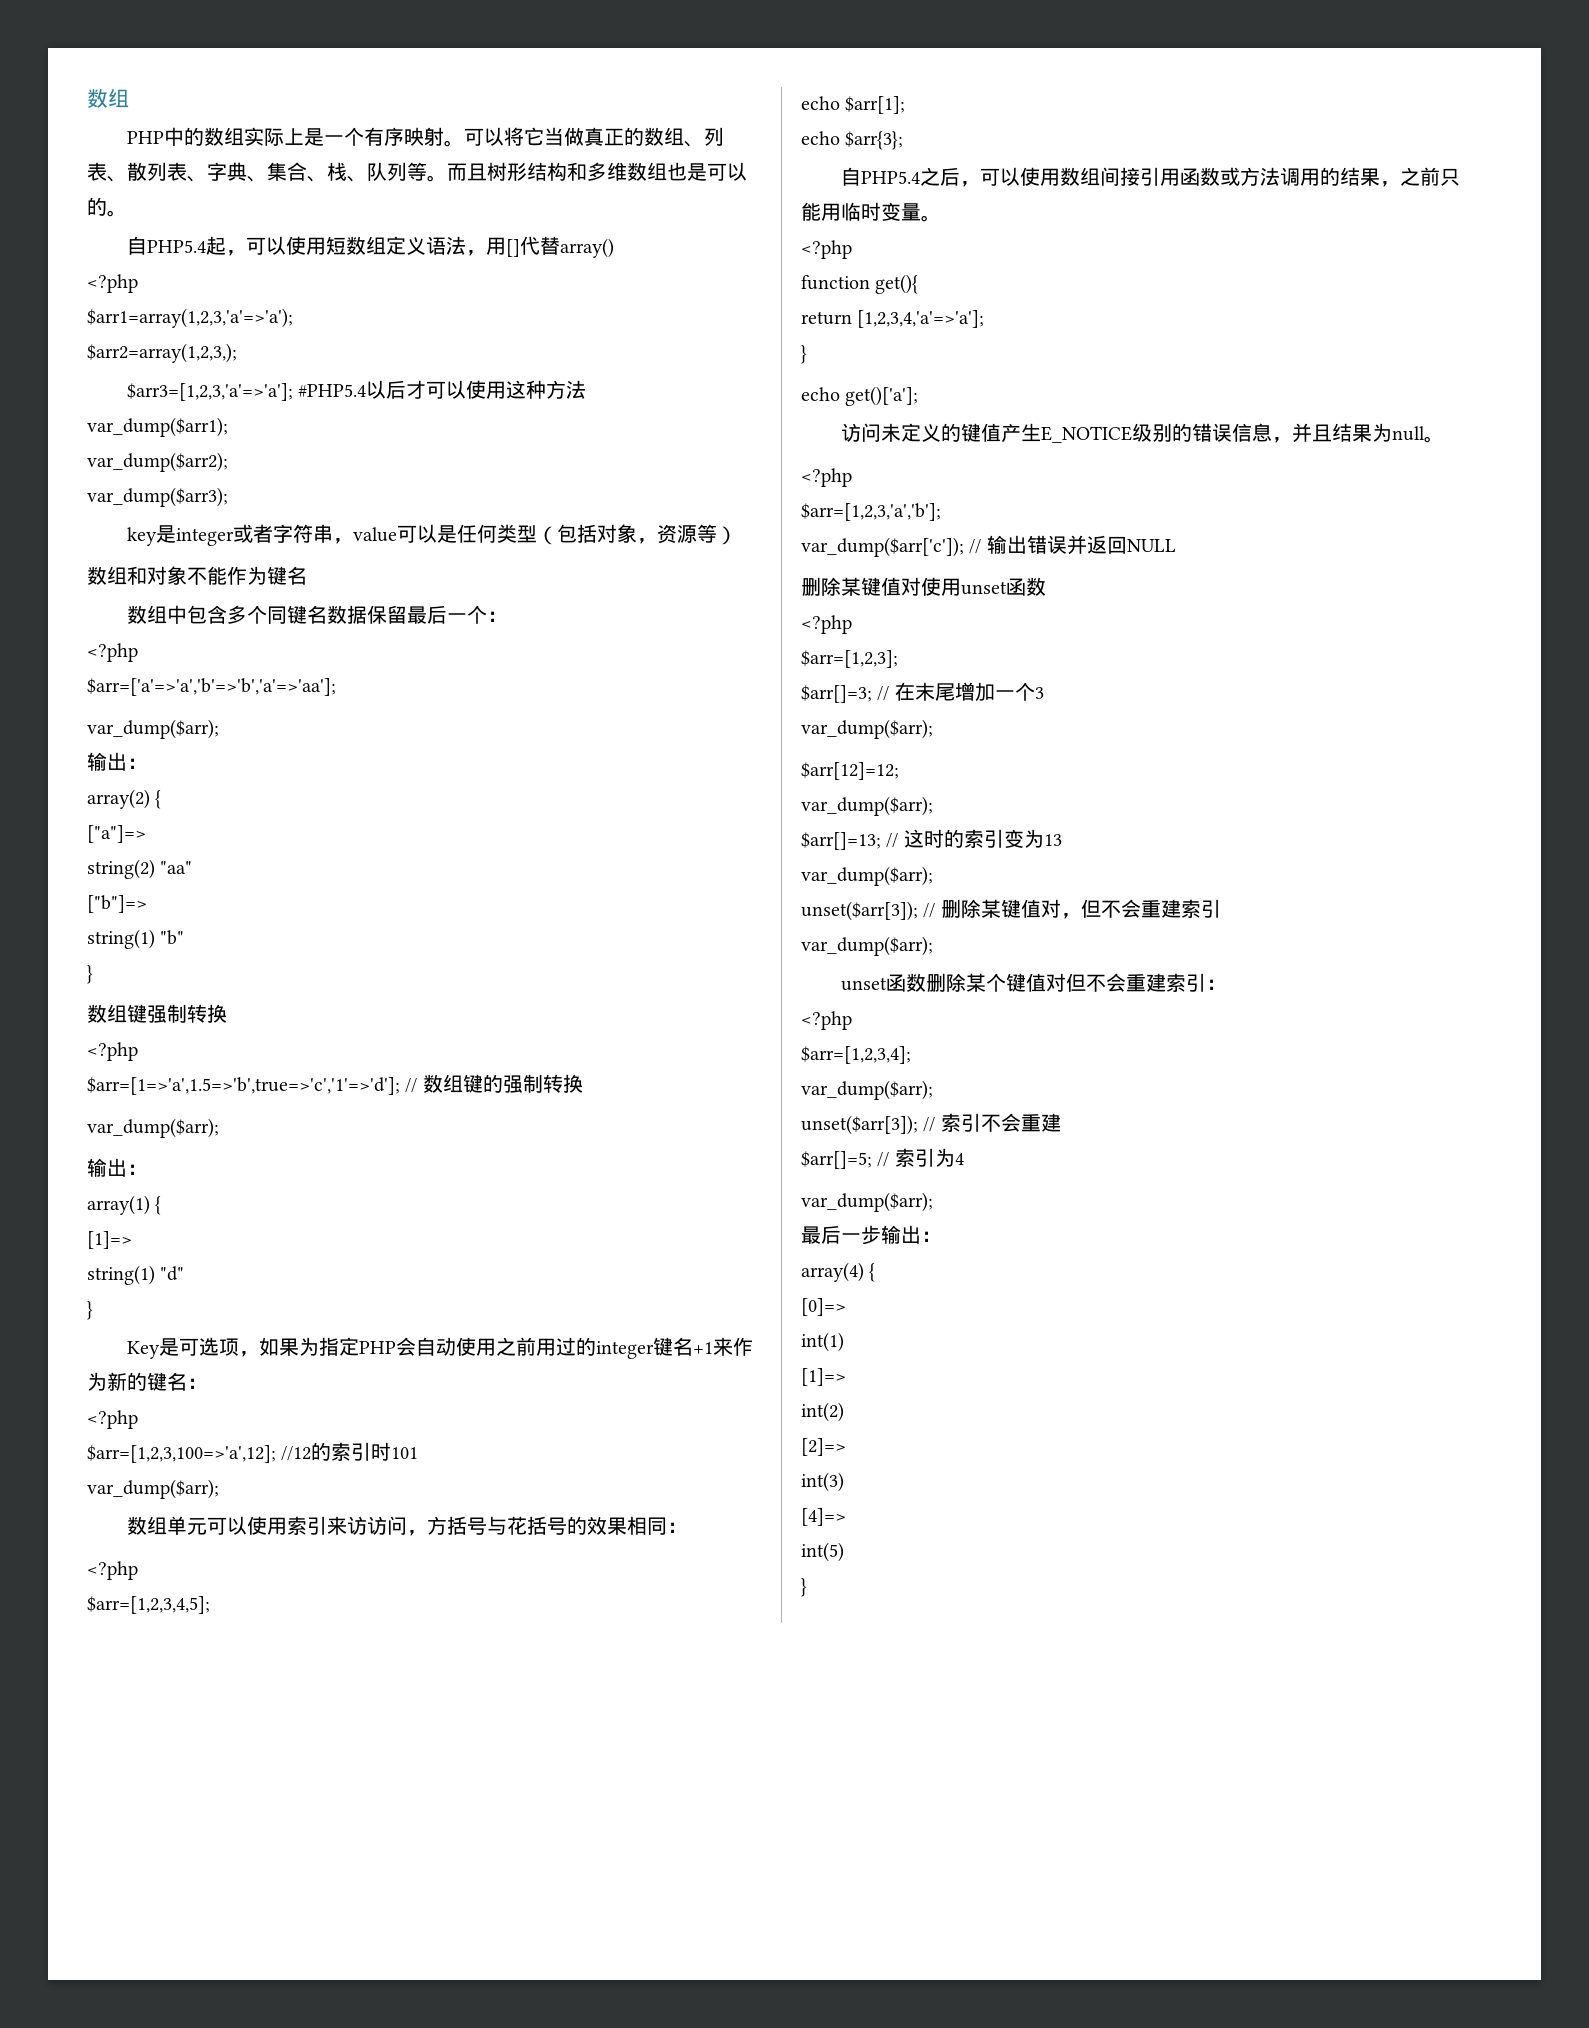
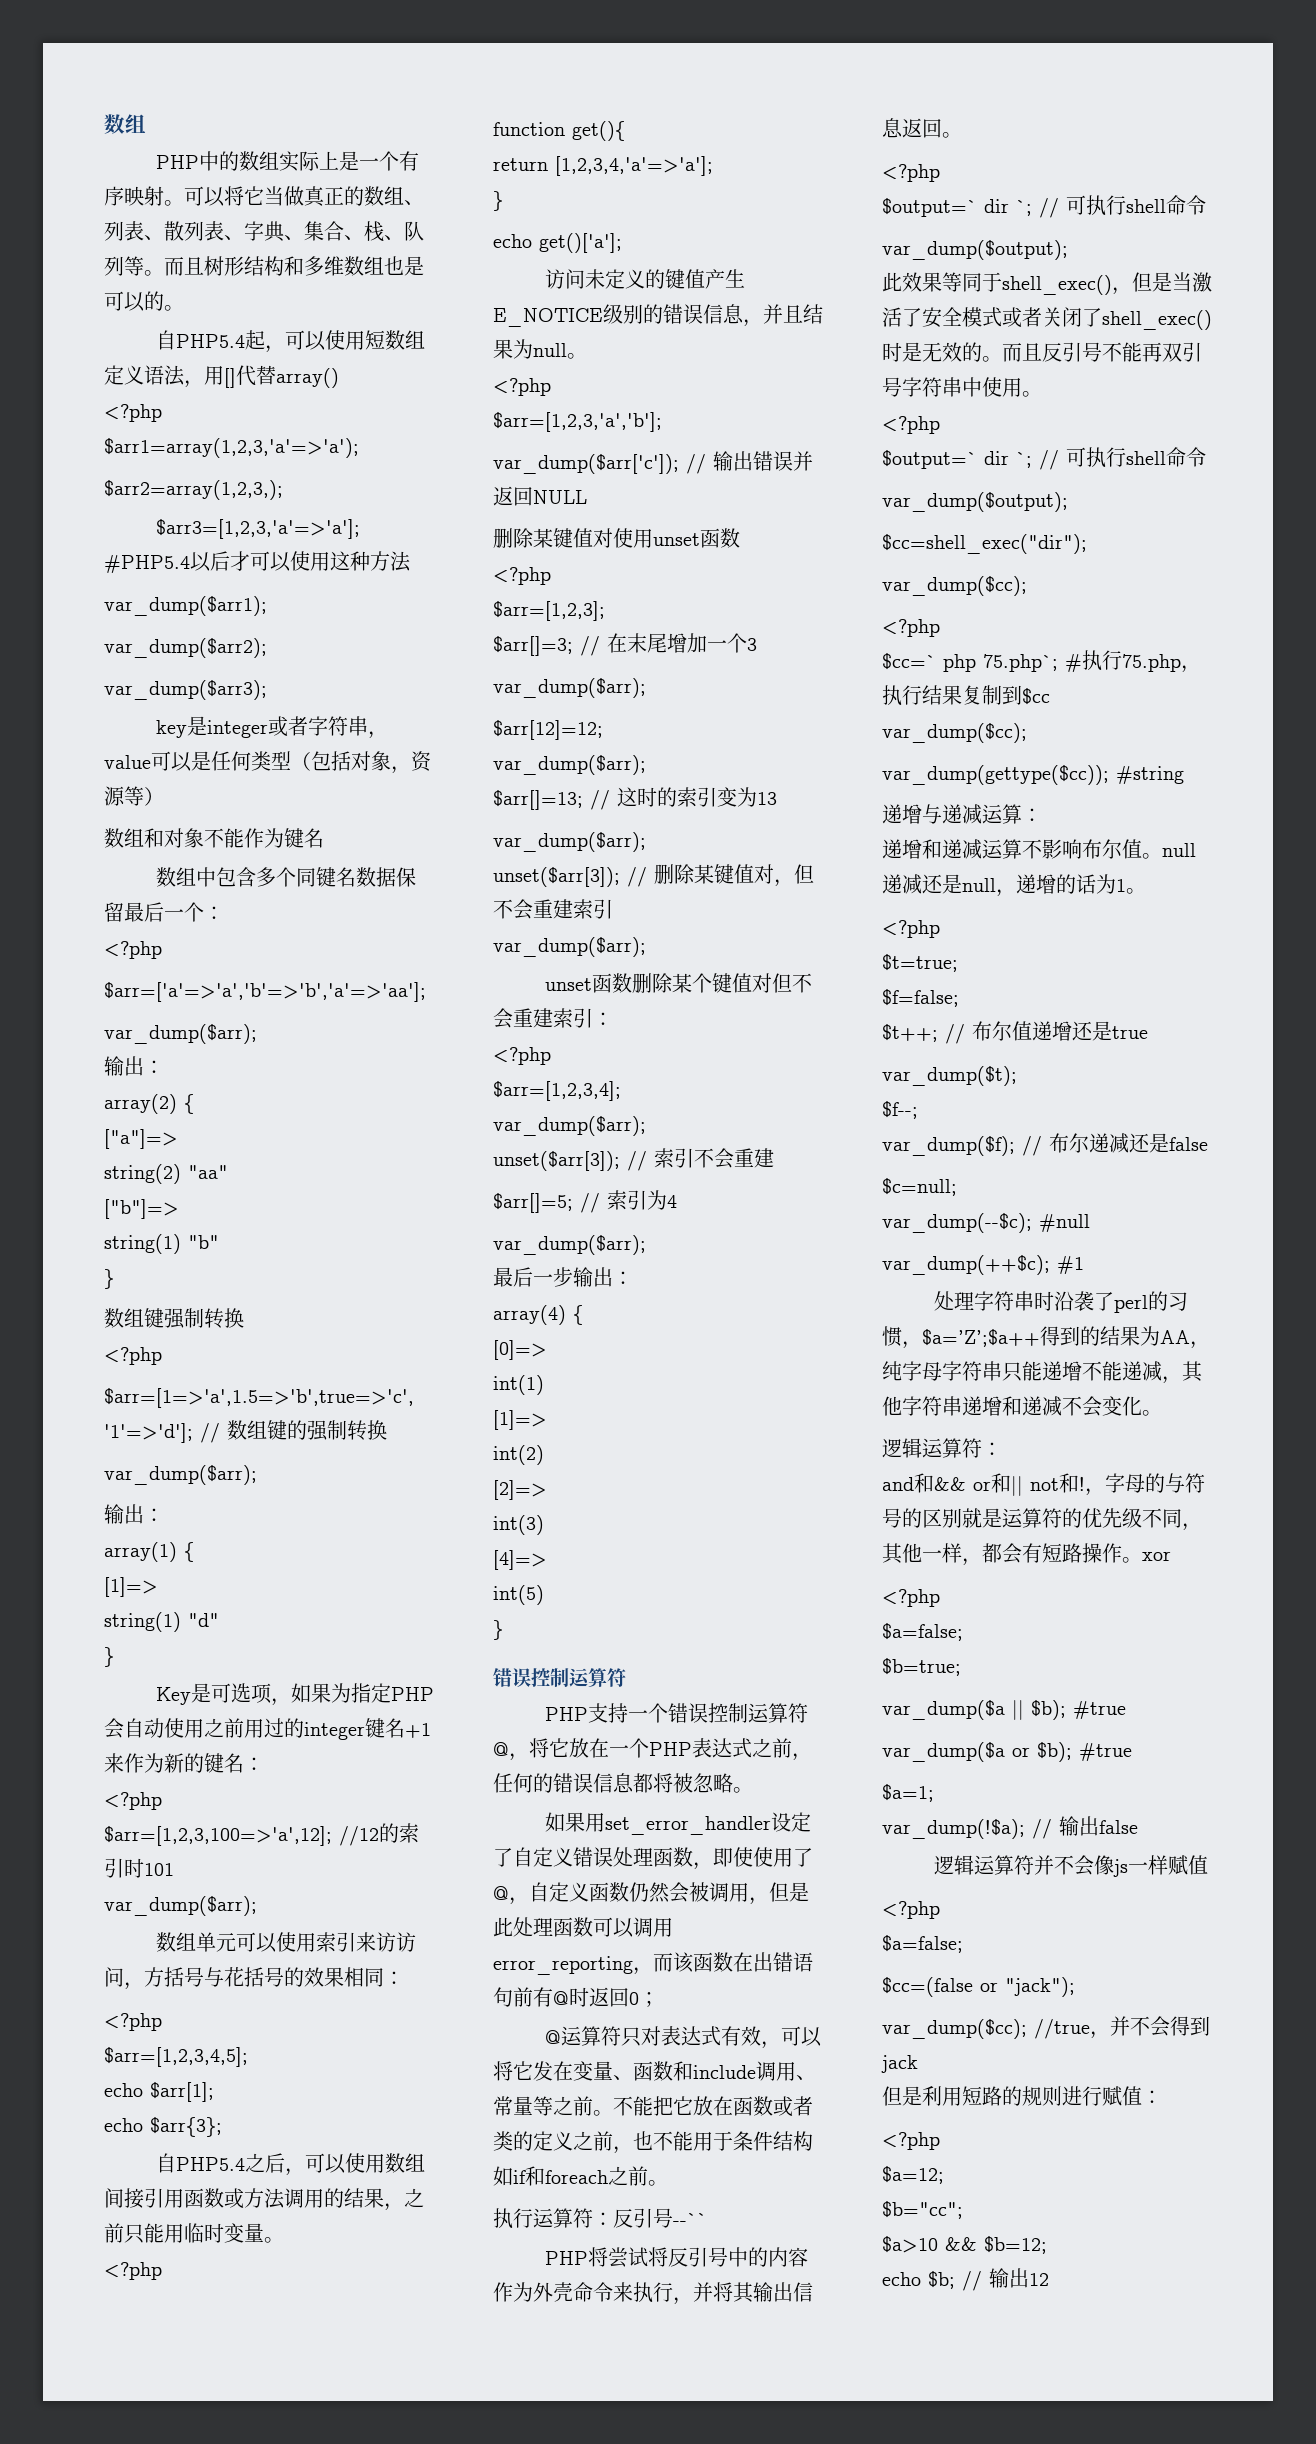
  int(5)
  }
+ 错误控制运算符
+ PHP支持一个错误控制运算符@，将它放在一个PHP表达式之前，任何的错误信息都将被忽略。
+ 如果用set_error_handler设定了自定义错误处理函数，即使使用了@，自定义函数仍然会被调用，但是此处理函数可以调用error_reporting，而该函数在出错语句前有@时返回0；
+ @运算符只对表达式有效，可以将它发在变量、函数和include调用、常量等之前。不能把它放在函数或者类的定义之前，也不能用于条件结构如if和foreach之前。
+ 执行运算符：反引号--``
+ PHP将尝试将反引号中的内容作为外壳命令来执行，并将其输出信息返回。
+ <?php
+ $output=` dir `; // 可执行shell命令
+ var_dump($output);
+ 此效果等同于shell_exec()，但是当激活了安全模式或者关闭了shell_exec()时是无效的。而且反引号不能再双引号字符串中使用。
+ <?php
+ $output=` dir `; // 可执行shell命令
+ var_dump($output);
+ $cc=shell_exec("dir");
+ var_dump($cc);
+ <?php
+ $cc=` php 75.php`; #执行75.php，执行结果复制到$cc
+ var_dump($cc);
+ var_dump(gettype($cc)); #string
+ 递增与递减运算：
+ 递增和递减运算不影响布尔值。null递减还是null，递增的话为1。
+ <?php
+ $t=true;
+ $f=false;
+ $t++; // 布尔值递增还是true
+ var_dump($t);
+ $f--;
+ var_dump($f); // 布尔递减还是false
+ $c=null;
+ var_dump(--$c); #null
+ var_dump(++$c); #1
+ 处理字符串时沿袭了perl的习惯，$a=’Z’;$a++得到的结果为AA，纯字母字符串只能递增不能递减，其他字符串递增和递减不会变化。
+ 逻辑运算符：
+ and和&& or和|| not和!，字母的与符号的区别就是运算符的优先级不同，其他一样，都会有短路操作。xor
+ <?php
+ $a=false;
+ $b=true;
+ var_dump($a || $b); #true
+ var_dump($a or $b); #true
+ $a=1;
+ var_dump(!$a); // 输出false
+ 逻辑运算符并不会像js一样赋值
+ <?php
+ $a=false;
+ $cc=(false or "jack");
+ var_dump($cc); //true，并不会得到jack
+ 但是利用短路的规则进行赋值：
+ <?php
+ $a=12;
+ $b="cc";
+ $a>10 && $b=12;
+ echo $b; // 输出12

